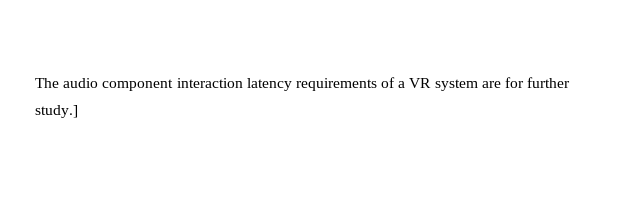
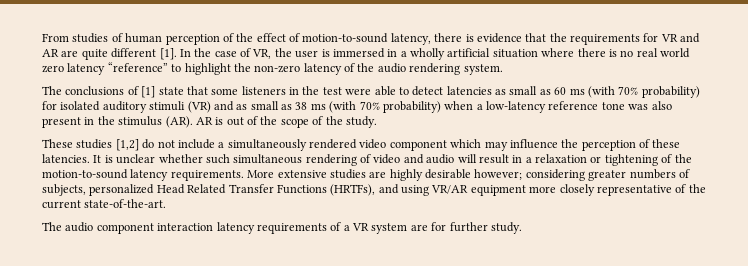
+ From studies of human perception of the effect of motion-to-sound latency, there is evidence that the requirements for VR and AR are quite different [1]. In the case of VR, the user is immersed in a wholly artificial situation where there is no real world zero latency “reference” to highlight the non-zero latency of the audio rendering system.
+ The conclusions of [1] state that some listeners in the test were able to detect latencies as small as 60 ms (with 70% probability) for isolated auditory stimuli (VR) and as small as 38 ms (with 70% probability) when a low-latency reference tone was also present in the stimulus (AR). AR is out of the scope of the study.
+ These studies [1,2] do not include a simultaneously rendered video component which may influence the perception of these latencies. It is unclear whether such simultaneous rendering of video and audio will result in a relaxation or tightening of the motion-to-sound latency requirements. More extensive studies are highly desirable however; considering greater numbers of subjects, personalized Head Related Transfer Functions (HRTFs), and using VR/AR equipment more closely representative of the current state-of-the-art.
- The audio component interaction latency requirements of a VR system are for further study.]
+ The audio component interaction latency requirements of a VR system are for further study.

